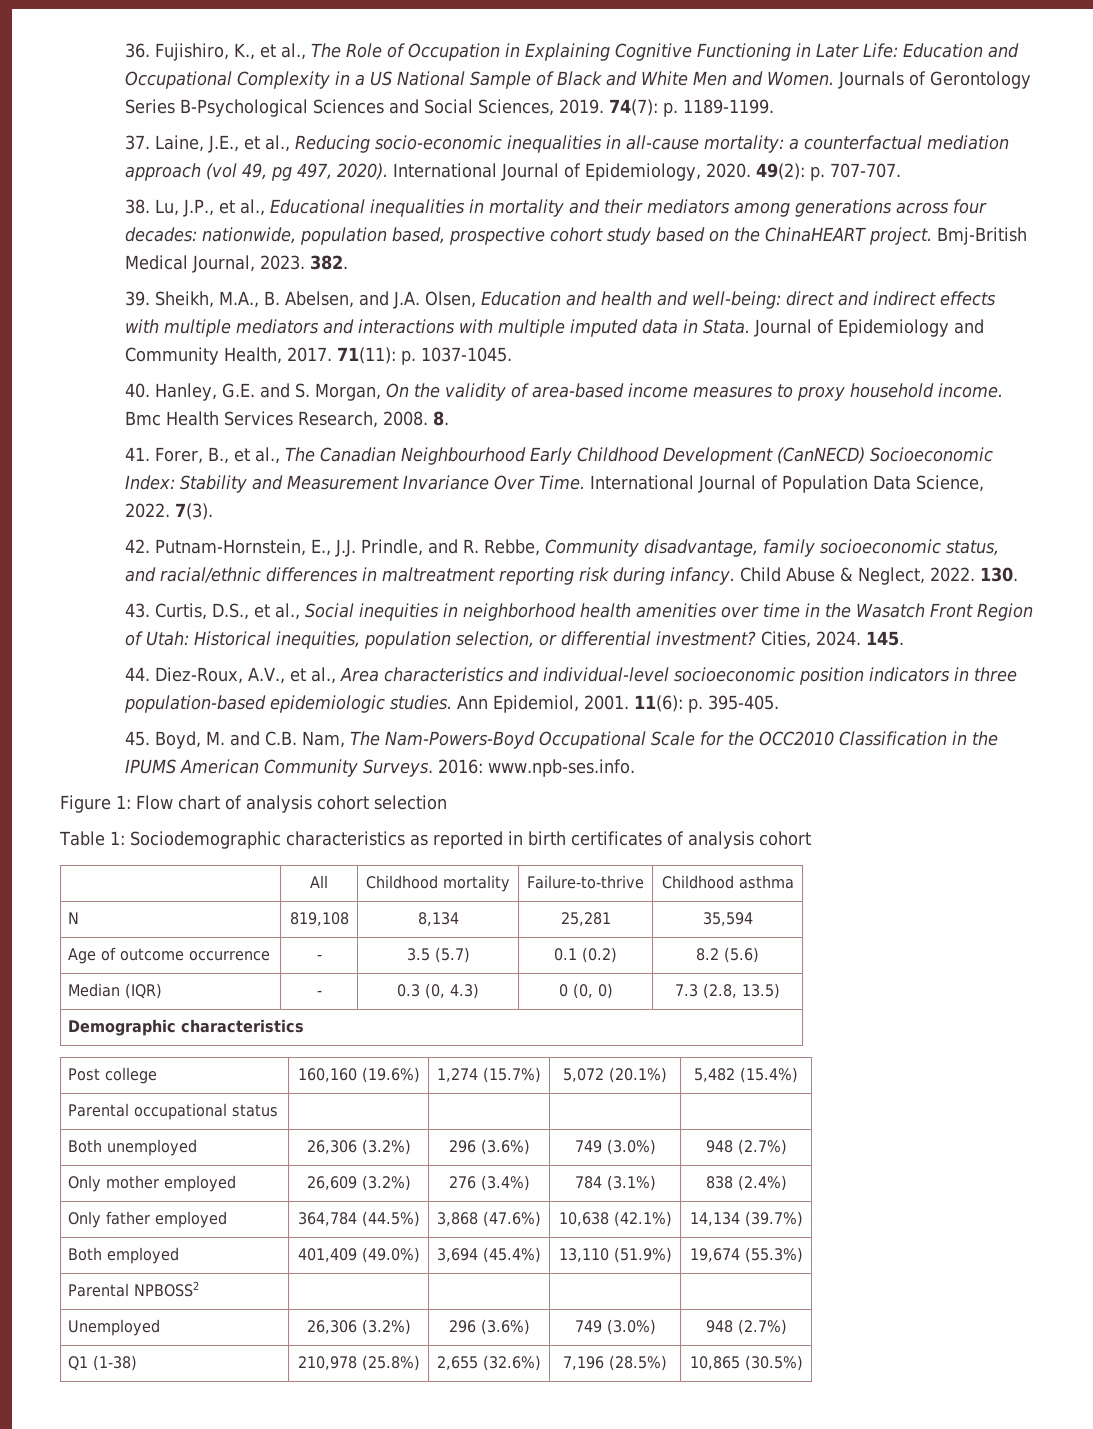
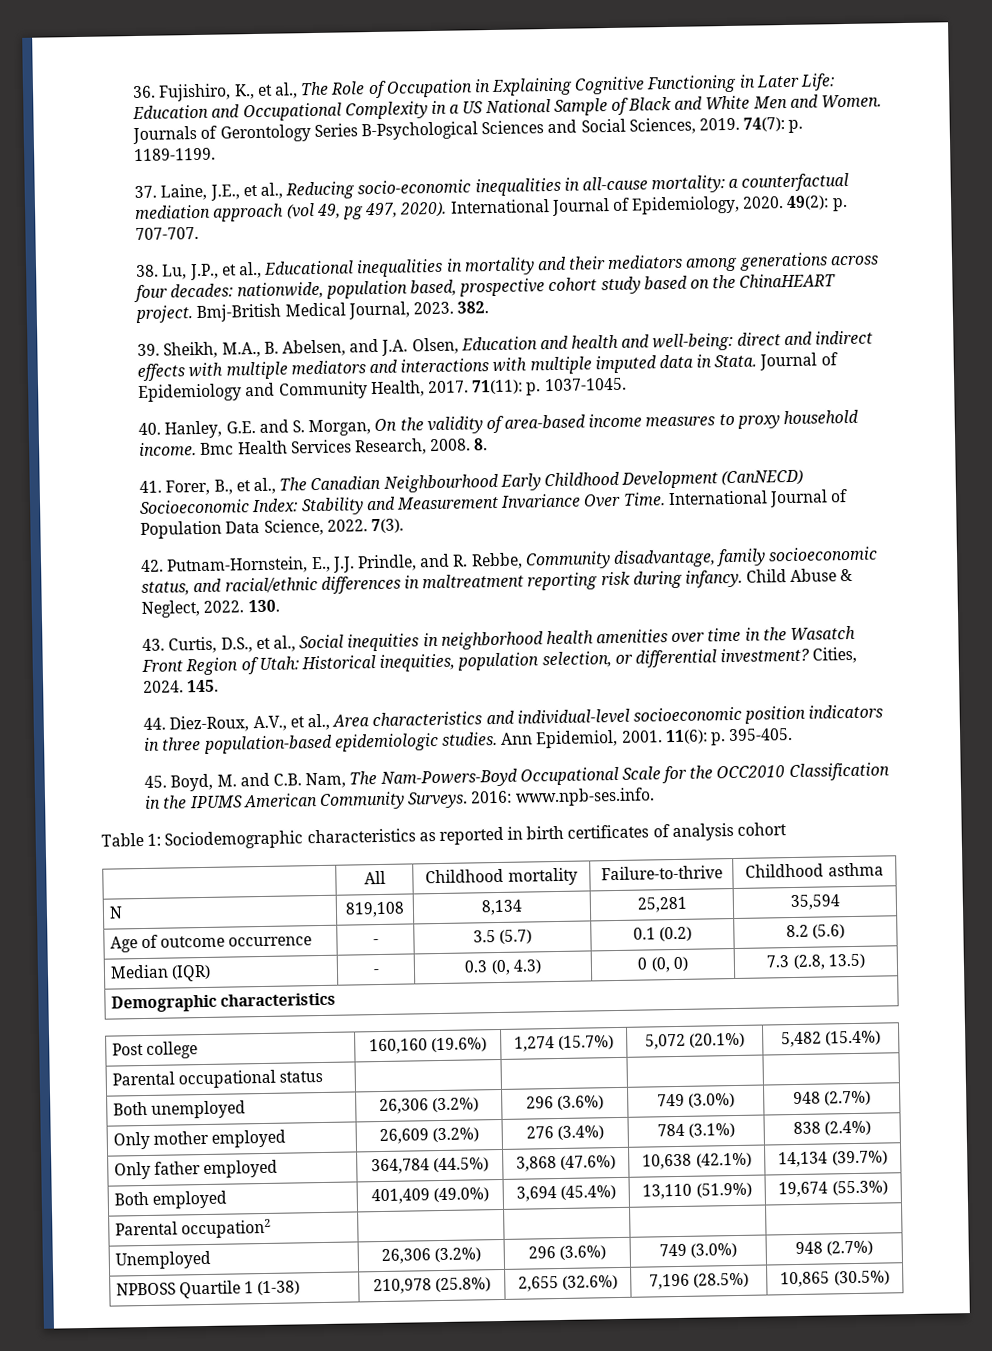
- Figure 1: Flow chart of analysis cohort selection
- Parental NPBOSS2 | | | |
+ Parental occupation2 | | | |
- Q1 (1-38) | 210,978 (25.8%) | 2,655 (32.6%) | 7,196 (28.5%) | 10,865 (30.5%)
+ NPBOSS Quartile 1 (1-38) | 210,978 (25.8%) | 2,655 (32.6%) | 7,196 (28.5%) | 10,865 (30.5%)

